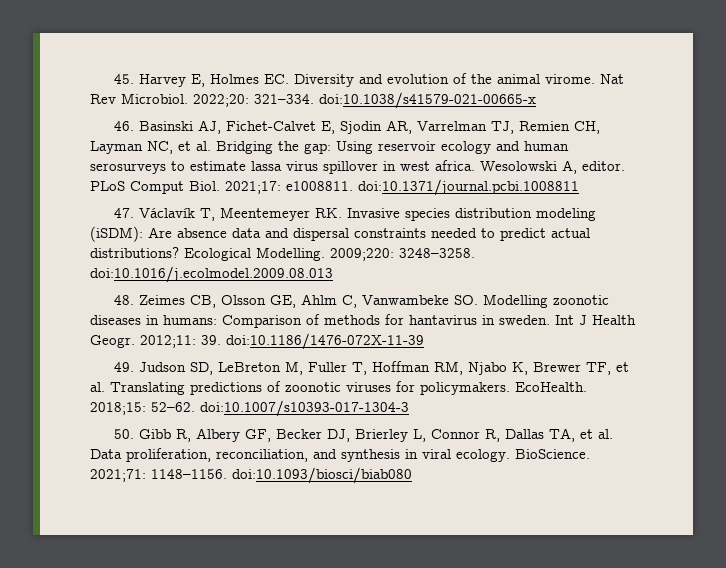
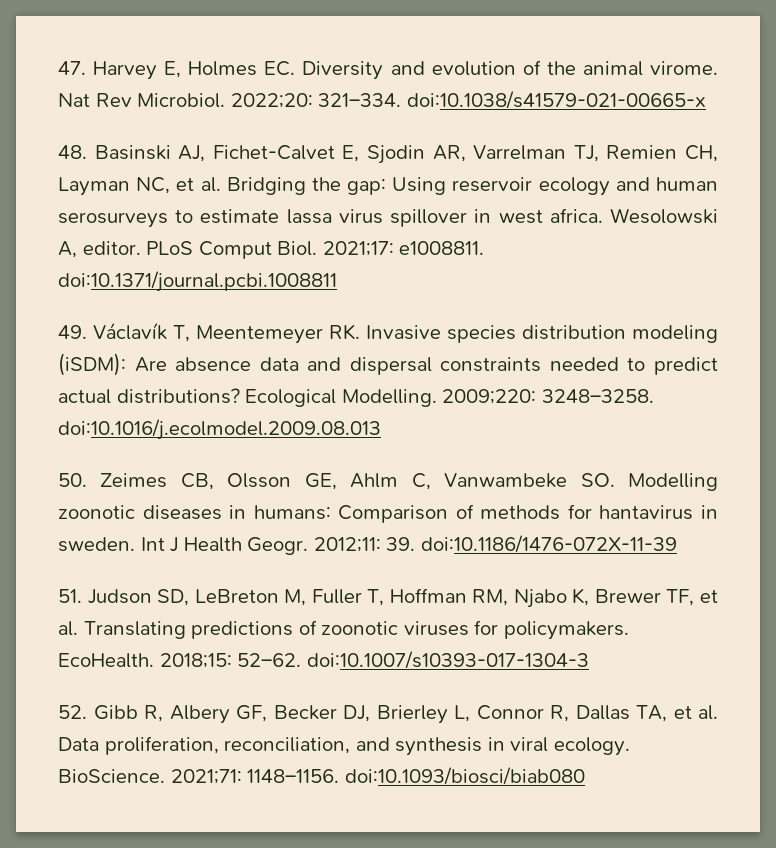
- 45. Harvey E, Holmes EC. Diversity and evolution of the animal virome.
+ 47. Harvey E, Holmes EC. Diversity and evolution of the animal virome.
- 46. Basinski AJ, Fichet-Calvet E, Sjodin AR, Varrelman TJ, Remien CH, Layman NC, et al. Bridging the gap: Using reservoir ecology and human serosurveys to estimate lassa virus spillover in west africa.
+ 48. Basinski AJ, Fichet-Calvet E, Sjodin AR, Varrelman TJ, Remien CH, Layman NC, et al. Bridging the gap: Using reservoir ecology and human serosurveys to estimate lassa virus spillover in west africa.
- 47. Václavík T, Meentemeyer RK. Invasive species distribution modeling (iSDM): Are absence data and dispersal constraints needed to predict actual distributions?
+ 49. Václavík T, Meentemeyer RK. Invasive species distribution modeling (iSDM): Are absence data and dispersal constraints needed to predict actual distributions?
- 48. Zeimes CB, Olsson GE, Ahlm C, Vanwambeke SO. Modelling zoonotic diseases in humans: Comparison of methods for hantavirus in sweden.
+ 50. Zeimes CB, Olsson GE, Ahlm C, Vanwambeke SO. Modelling zoonotic diseases in humans: Comparison of methods for hantavirus in sweden.
- 49. Judson SD, LeBreton M, Fuller T, Hoffman RM, Njabo K, Brewer TF, et al. Translating predictions of zoonotic viruses for policymakers.
+ 51. Judson SD, LeBreton M, Fuller T, Hoffman RM, Njabo K, Brewer TF, et al. Translating predictions of zoonotic viruses for policymakers.
- 50. Gibb R, Albery GF, Becker DJ, Brierley L, Connor R, Dallas TA, et al. Data proliferation, reconciliation, and synthesis in viral ecology.
+ 52. Gibb R, Albery GF, Becker DJ, Brierley L, Connor R, Dallas TA, et al. Data proliferation, reconciliation, and synthesis in viral ecology.

